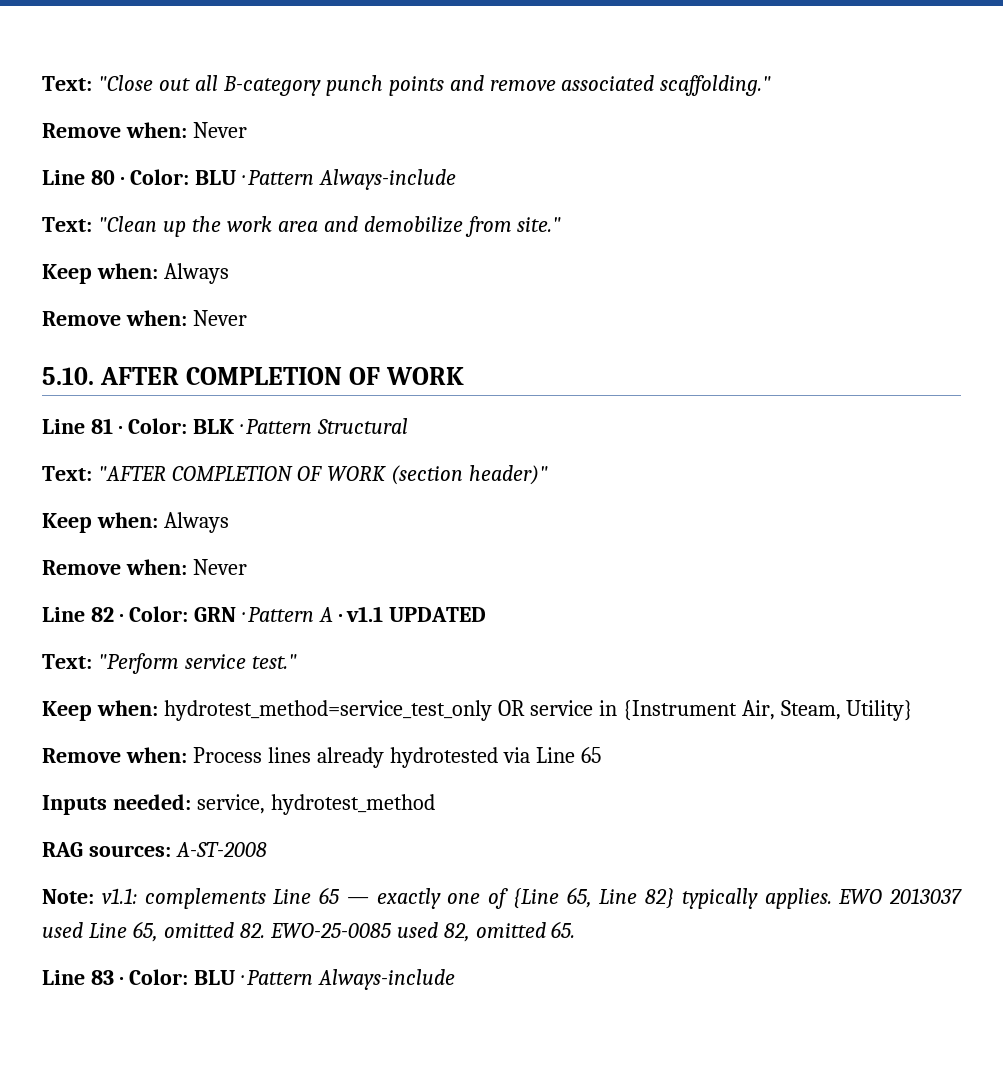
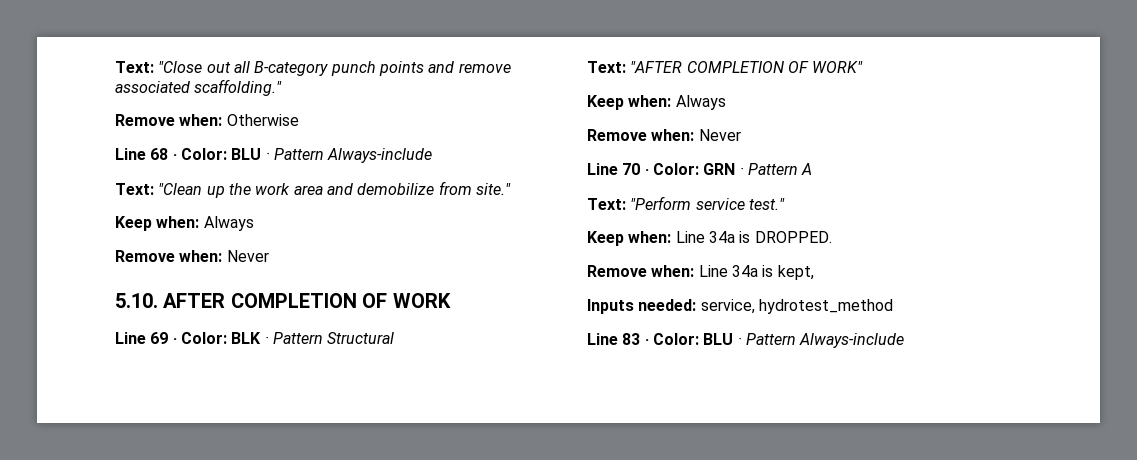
  Text: "Close out all B-category punch points and remove associated scaffolding."
- Remove when: Never
- Line 80 · Color: BLU · Pattern Always-include
+ Remove when: Otherwise
+ Line 68 · Color: BLU · Pattern Always-include
- Line 81 · Color: BLK · Pattern Structural
+ Line 69 · Color: BLK · Pattern Structural
- Text: "AFTER COMPLETION OF WORK (section header)"
+ Text: "AFTER COMPLETION OF WORK"
- Line 82 · Color: GRN · Pattern A · v1.1 UPDATED
+ Line 70 · Color: GRN · Pattern A
- Keep when: hydrotest_method=service_test_only OR service in {Instrument Air, Steam, Utility}
- Remove when: Process lines already hydrotested via Line 65
+ Keep when: Line 34a is DROPPED.
+ Remove when: Line 34a is kept,
  Inputs needed: service, hydrotest_method
- RAG sources: A-ST-2008
- Note: v1.1: complements Line 65 — exactly one of {Line 65, Line 82} typically applies. EWO 2013037 used Line 65, omitted 82. EWO-25-0085 used 82, omitted 65.

